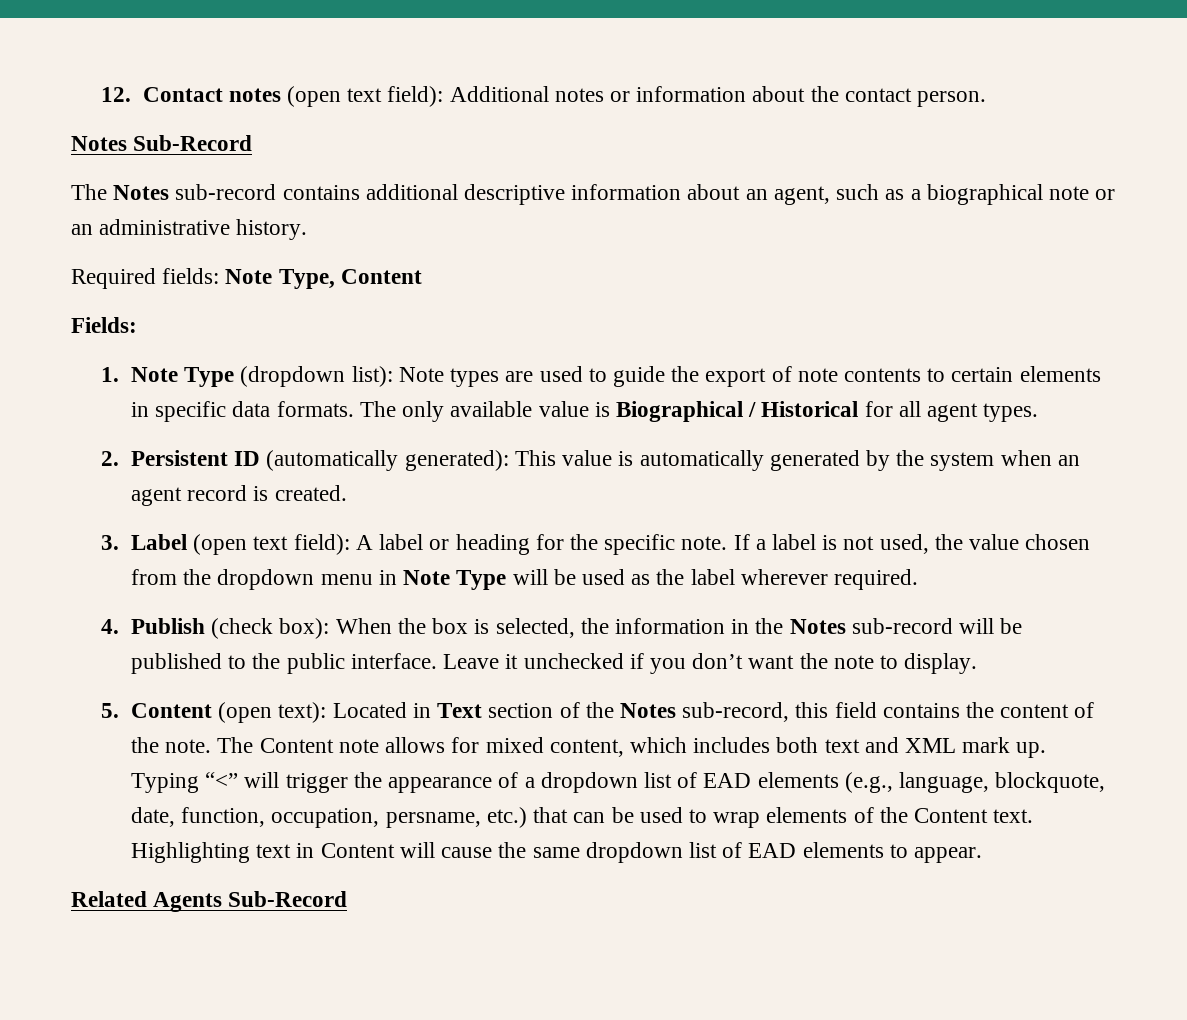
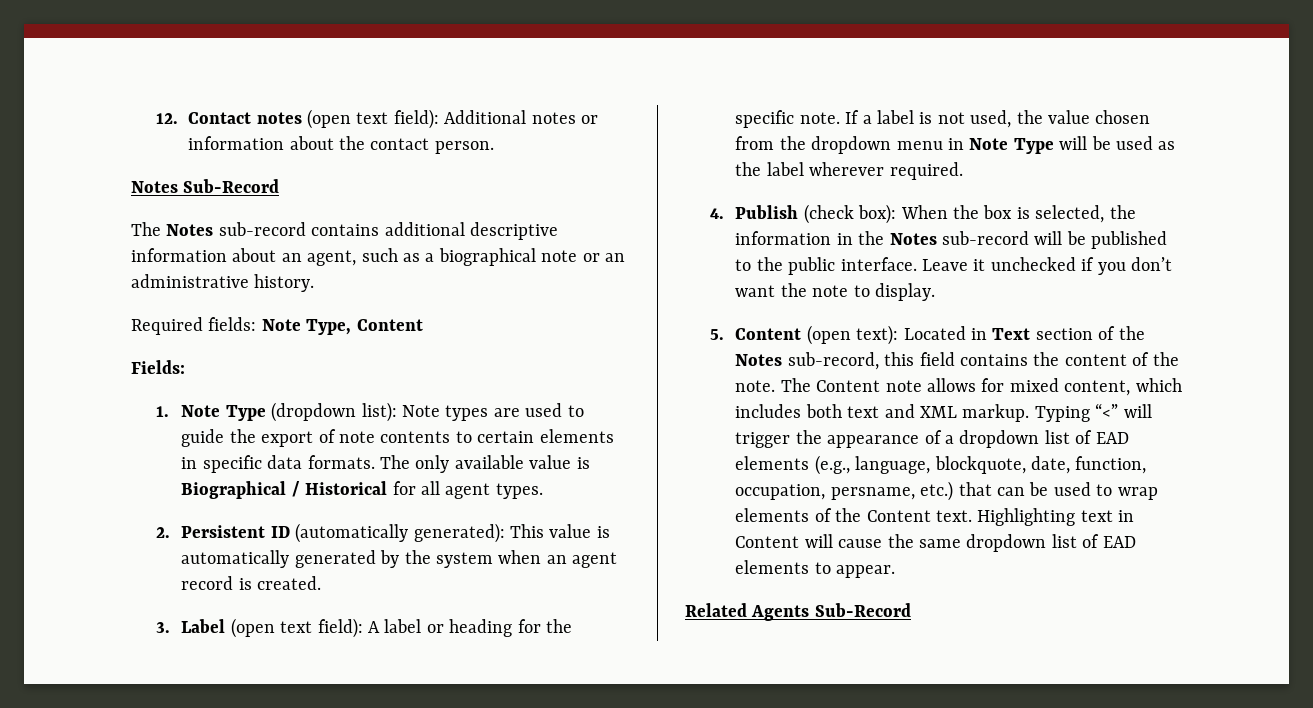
- The Content note allows for mixed content, which includes both text and XML mark up.
+ The Content note allows for mixed content, which includes both text and XML markup.

